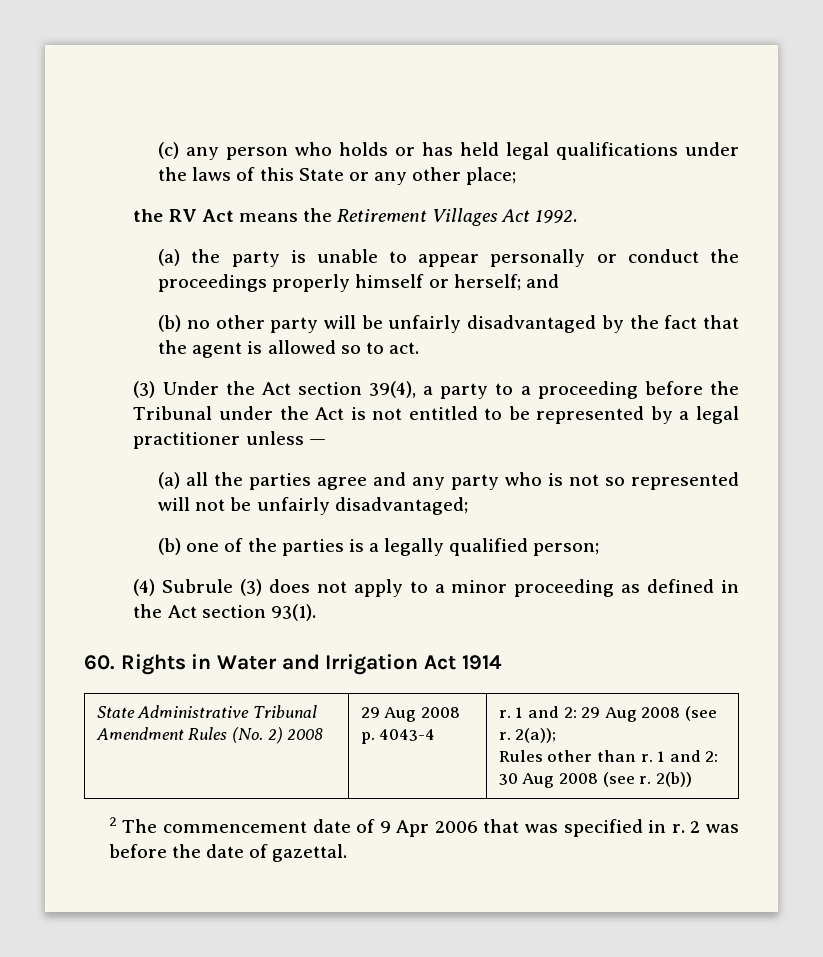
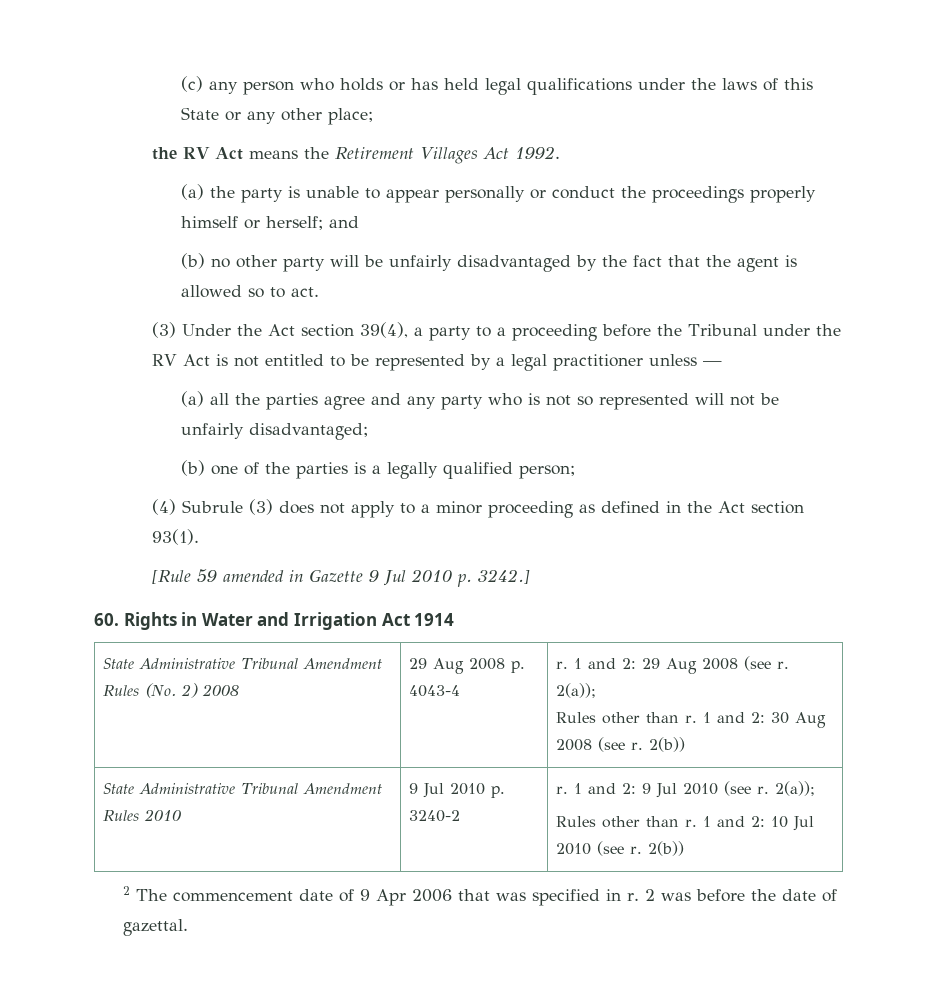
- (3) Under the Act section 39(4), a party to a proceeding before the Tribunal under the Act is not entitled to be represented by a legal practitioner unless —
+ (3) Under the Act section 39(4), a party to a proceeding before the Tribunal under the RV Act is not entitled to be represented by a legal practitioner unless —
+ [Rule 59 amended in Gazette 9 Jul 2010 p. 3242.]
+ State Administrative Tribunal Amendment Rules 2010 | 9 Jul 2010 p. 3240-2 | r. 1 and 2: 9 Jul 2010 (see r. 2(a));
+ Rules other than r. 1 and 2: 10 Jul 2010 (see r. 2(b))

